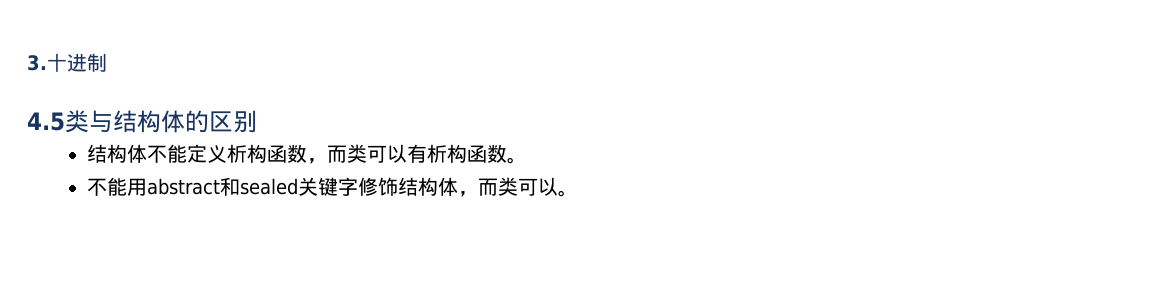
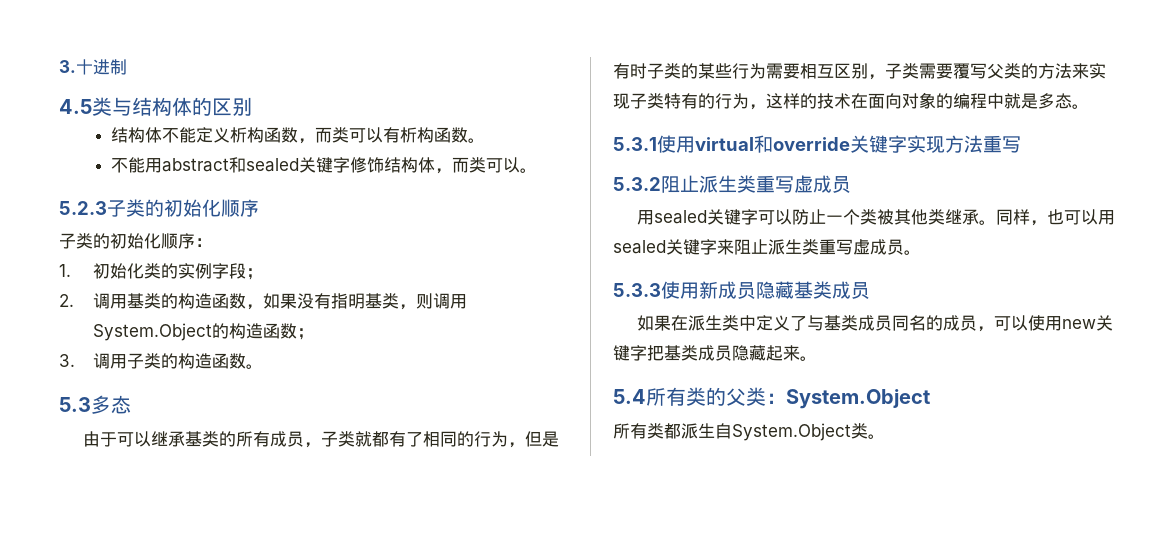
+ 5.2.3子类的初始化顺序
+ 子类的初始化顺序：
+ 1.初始化类的实例字段；
+ 2.调用基类的构造函数，如果没有指明基类，则调用System.Object的构造函数；
+ 3.调用子类的构造函数。
+ 5.3多态
+ 由于可以继承基类的所有成员，子类就都有了相同的行为，但是有时子类的某些行为需要相互区别，子类需要覆写父类的方法来实现子类特有的行为，这样的技术在面向对象的编程中就是多态。
+ 5.3.1使用virtual和override关键字实现方法重写
+ 5.3.2阻止派生类重写虚成员
+ 用sealed关键字可以防止一个类被其他类继承。同样，也可以用sealed关键字来阻止派生类重写虚成员。
+ 5.3.3使用新成员隐藏基类成员
+ 如果在派生类中定义了与基类成员同名的成员，可以使用new关键字把基类成员隐藏起来。
+ 5.4所有类的父类：System.Object
+ 所有类都派生自System.Object类。

